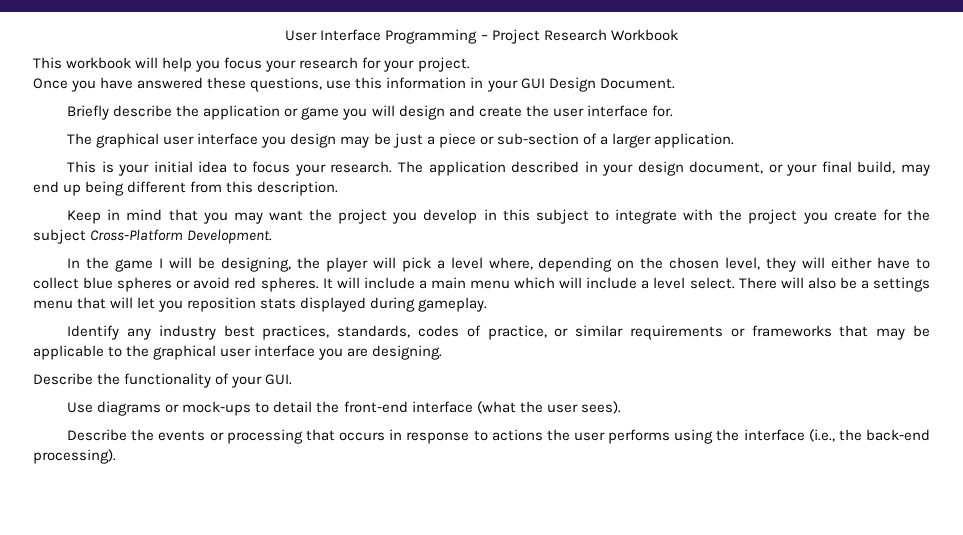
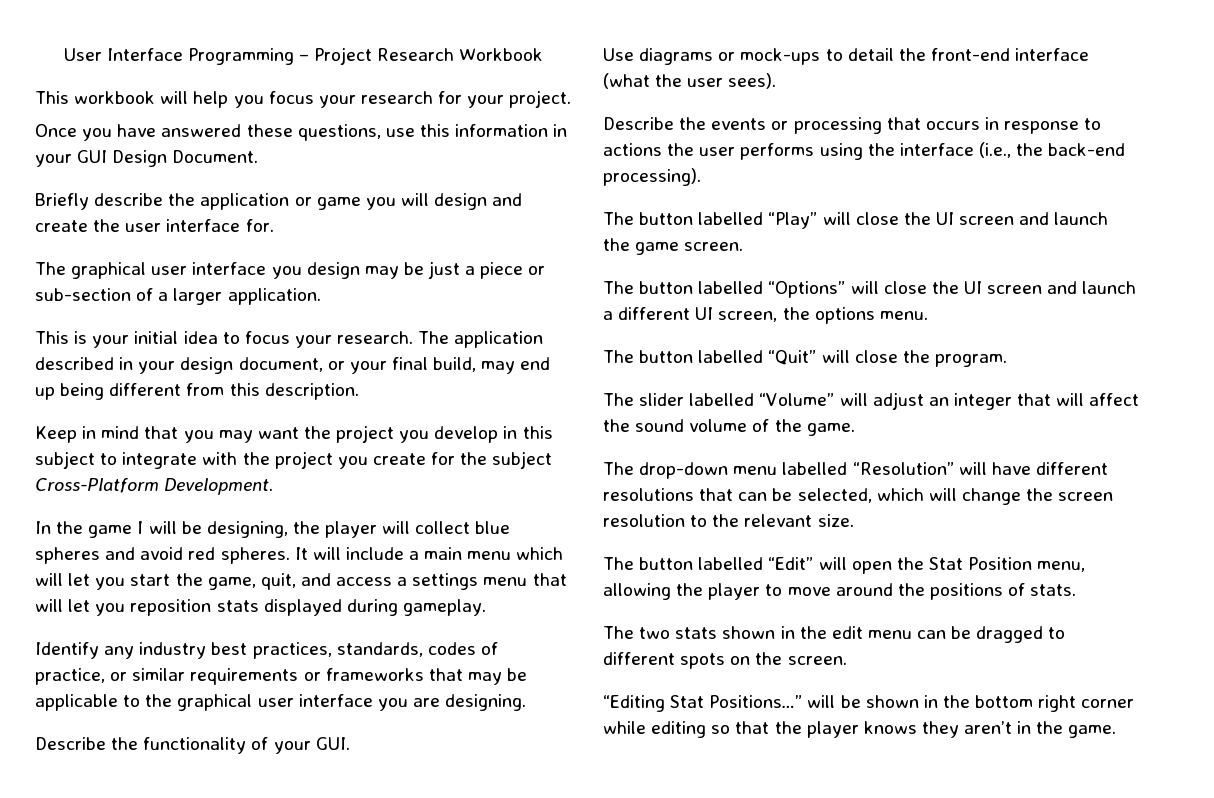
- In the game I will be designing, the player will pick a level where, depending on the chosen level, they will either have to collect blue spheres or avoid red spheres.
+ In the game I will be designing, the player will collect blue spheres and avoid red spheres.
- It will include a main menu which will include a level select. There will also be a settings menu that will let you reposition stats displayed during gameplay.
+ It will include a main menu which will let you start the game, quit, and access a settings menu that will let you reposition stats displayed during gameplay.
+ The button labelled “Play” will close the UI screen and launch the game screen.
+ The button labelled “Options” will close the UI screen and launch a different UI screen, the options menu.
+ The button labelled “Quit” will close the program.
+ The slider labelled “Volume” will adjust an integer that will affect the sound volume of the game.
+ The drop-down menu labelled “Resolution” will have different resolutions that can be selected, which will change the screen resolution to the relevant size.
+ The button labelled “Edit” will open the Stat Position menu, allowing the player to move around the positions of stats.
+ The two stats shown in the edit menu can be dragged to different spots on the screen.
+ “Editing Stat Positions…” will be shown in the bottom right corner while editing so that the player knows they aren’t in the game.

